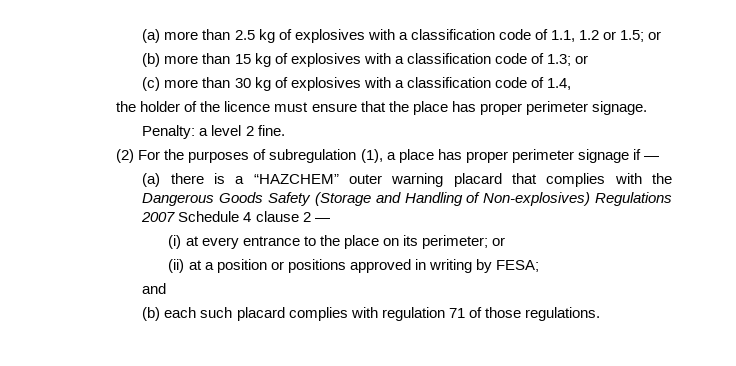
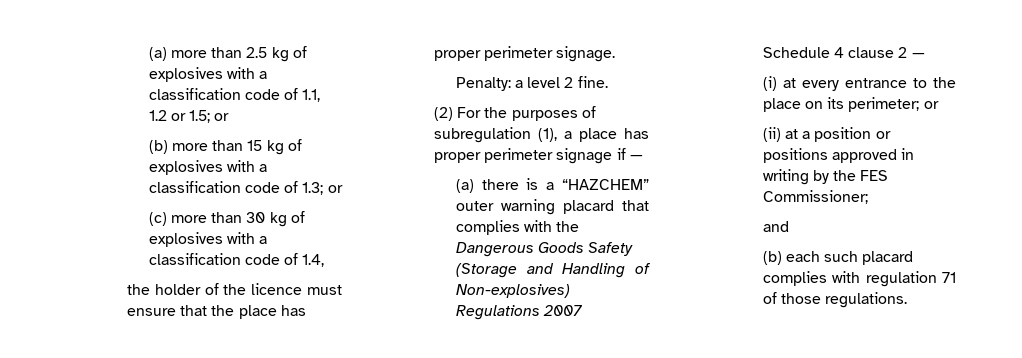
- (ii) at a position or positions approved in writing by FESA;
+ (ii) at a position or positions approved in writing by the FES Commissioner;

